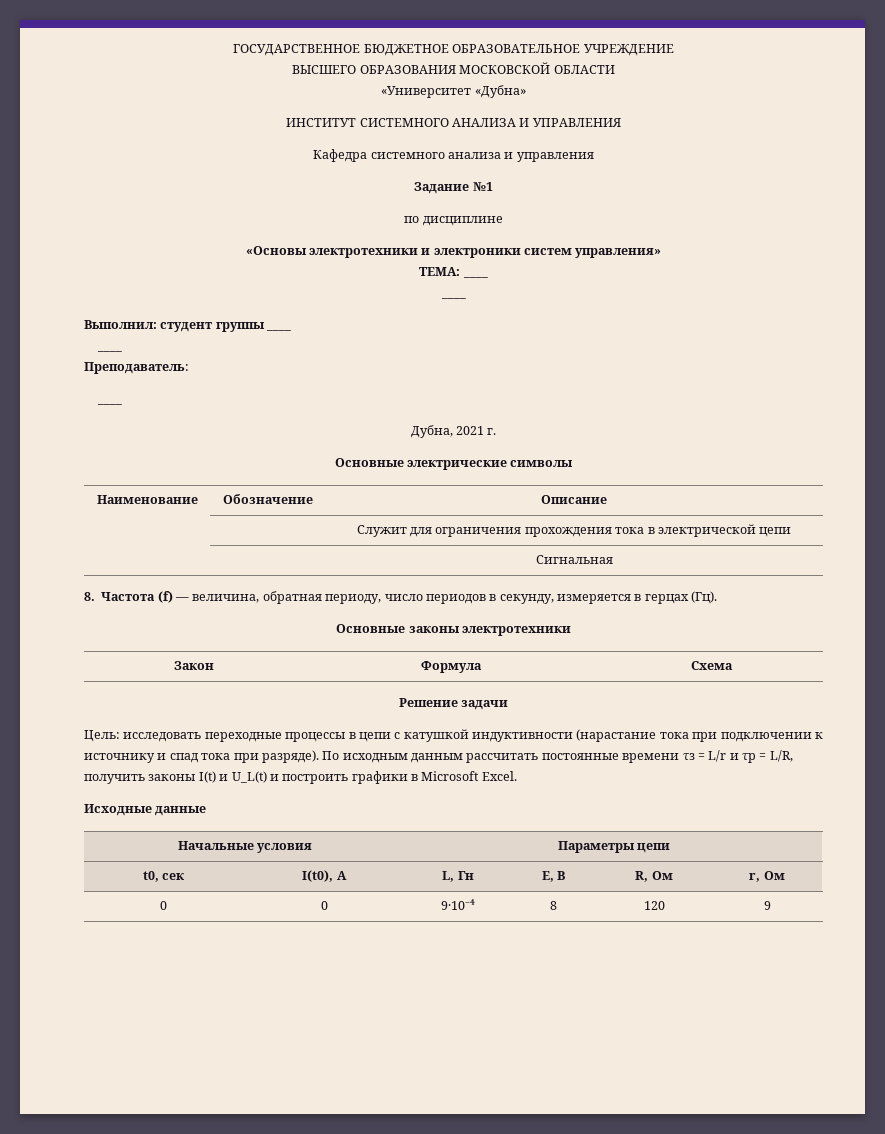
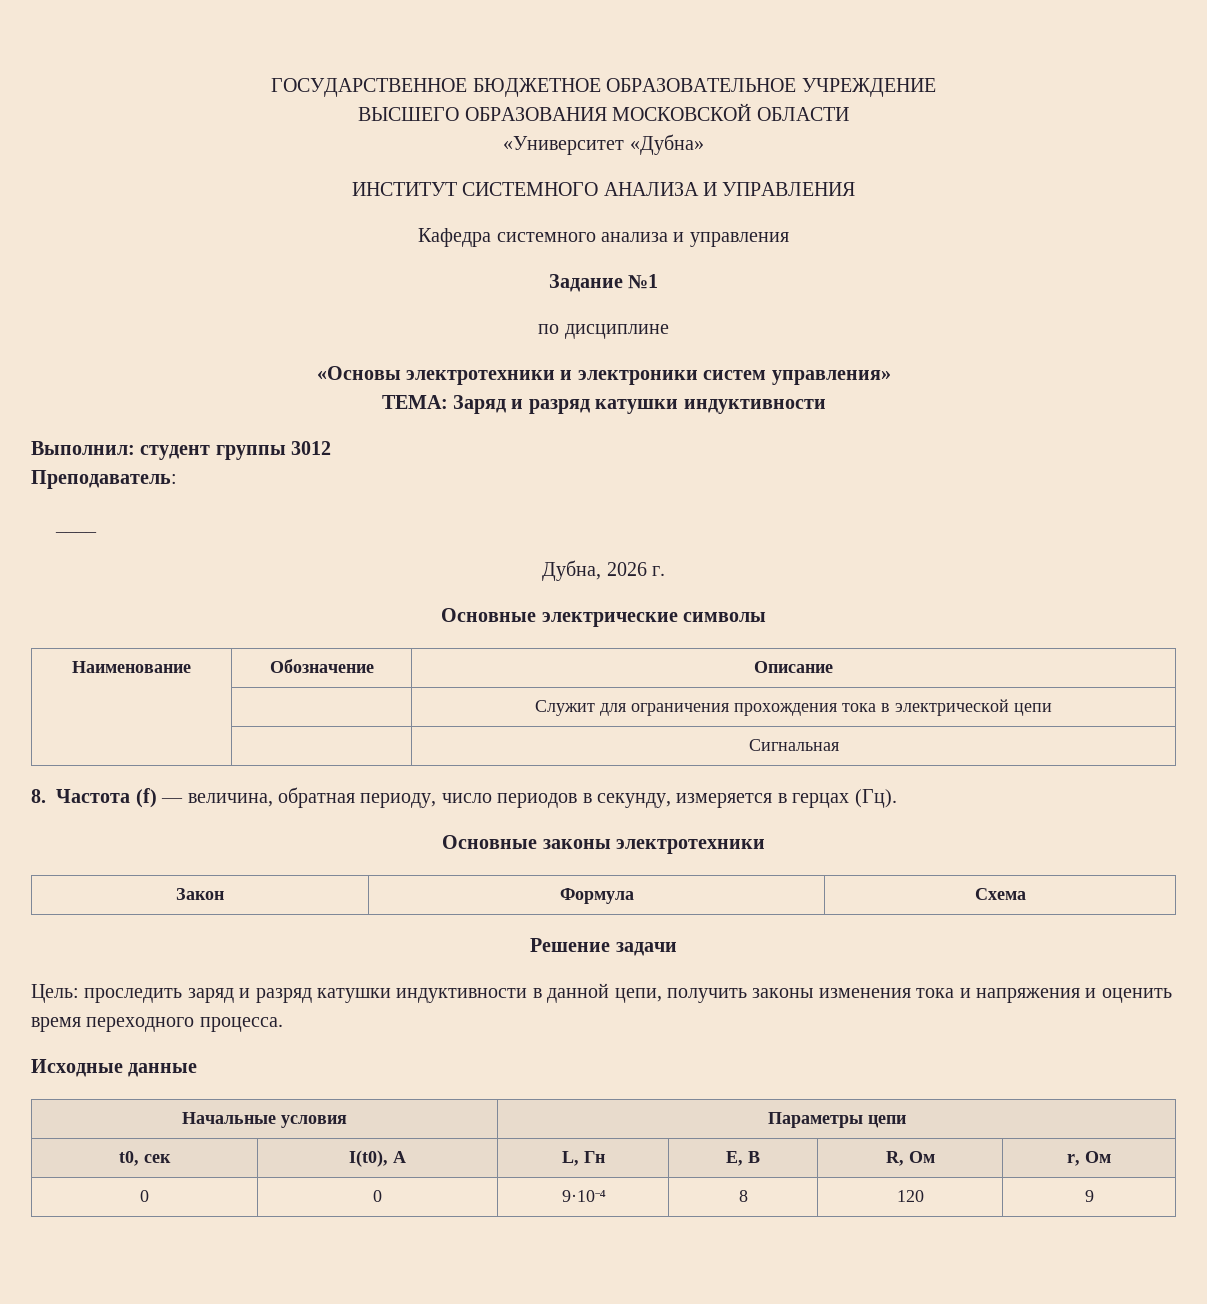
- ТЕМА: ____
- ____
+ ТЕМА: Заряд и разряд катушки индуктивности
- Выполнил: студент группы ____
- ____
+ Выполнил: студент группы 3012
- Дубна, 2021 г.
+ Дубна, 2026 г.
- Цель: исследовать переходные процессы в цепи с катушкой индуктивности (нарастание тока при подключении к источнику и спад тока при разряде). По исходным данным рассчитать постоянные времени τз = L/r и τр = L/R, получить законы I(t) и U_L(t) и построить графики в Microsoft Excel.
+ Цель: проследить заряд и разряд катушки индуктивности в данной цепи, получить законы изменения тока и напряжения и оценить время переходного процесса.

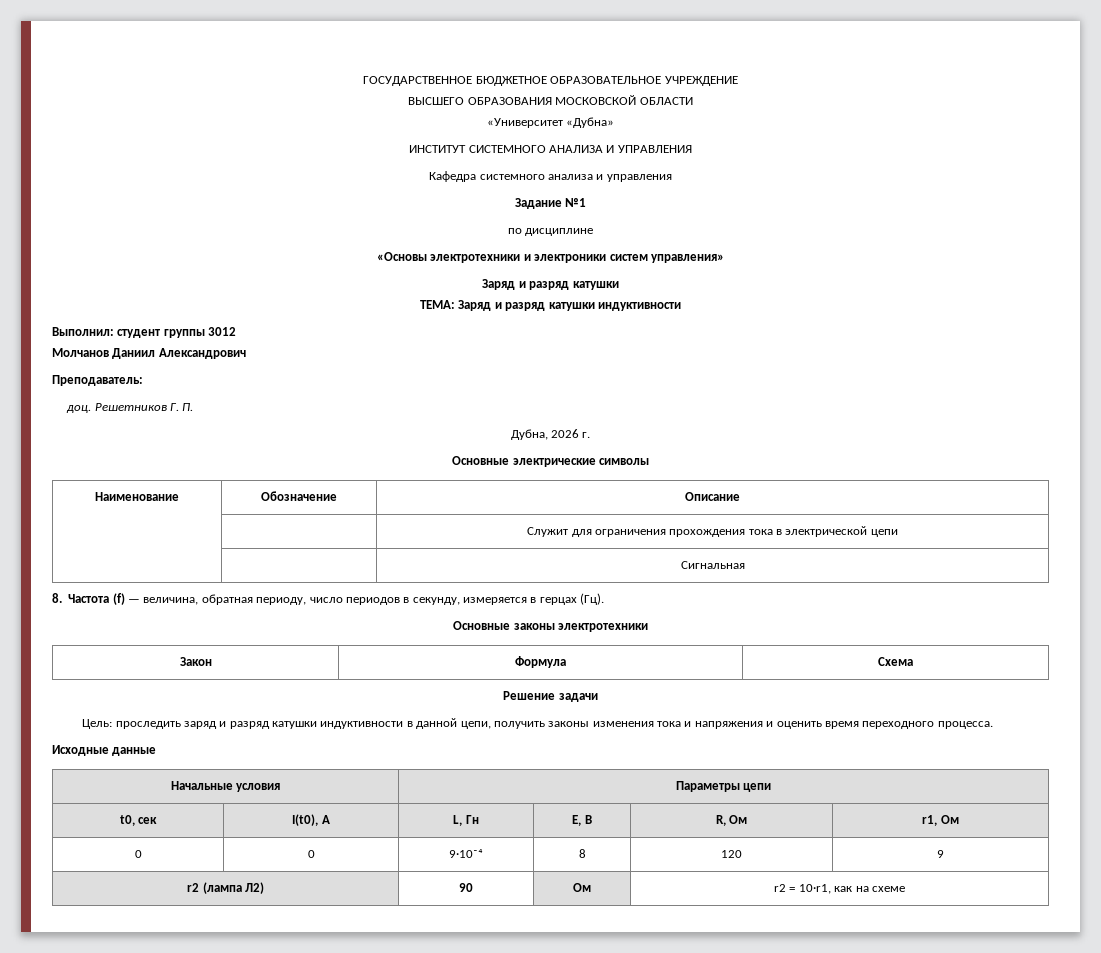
  «Основы электротехники и электроники систем управления»
+ Заряд и разряд катушки
+ Молчанов Даниил Александрович
  Преподаватель:
- ____
+ доц. Решетников Г. П.
- t0, сек | I(t0), А | L, Гн | E, В | R, Ом | r, Ом
+ t0, сек | I(t0), А | L, Гн | E, В | R, Ом | r1, Ом
+ r2 (лампа Л2) | 90 | Ом | r2 = 10·r1, как на схеме

